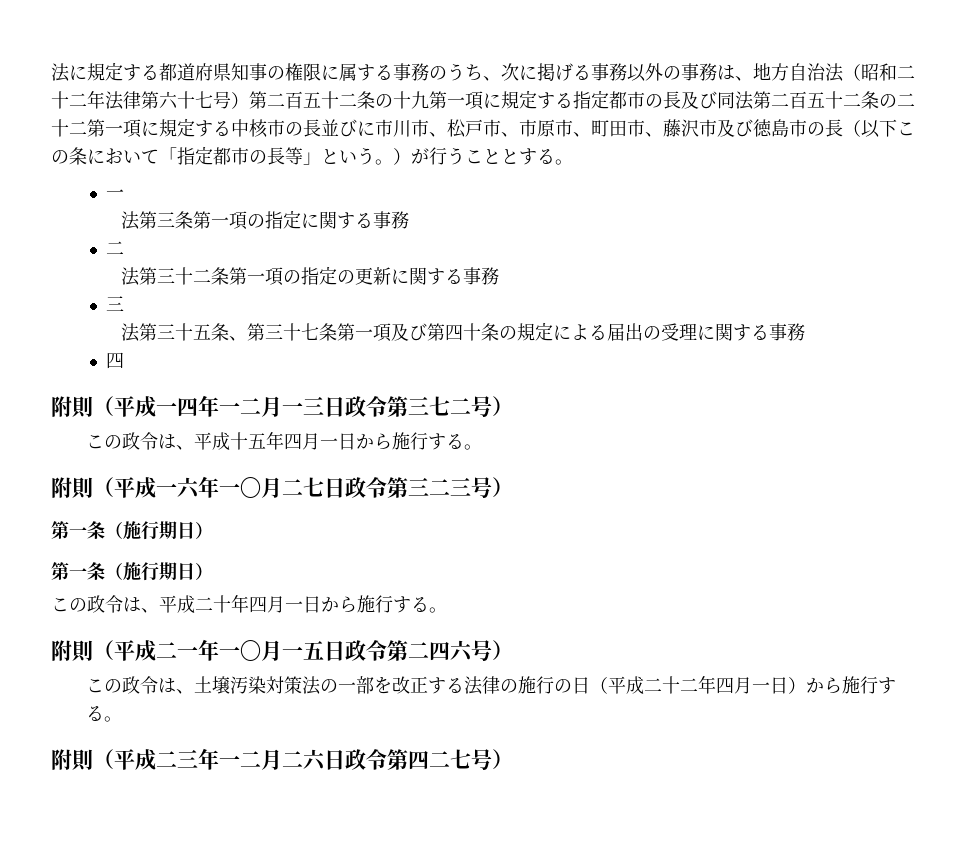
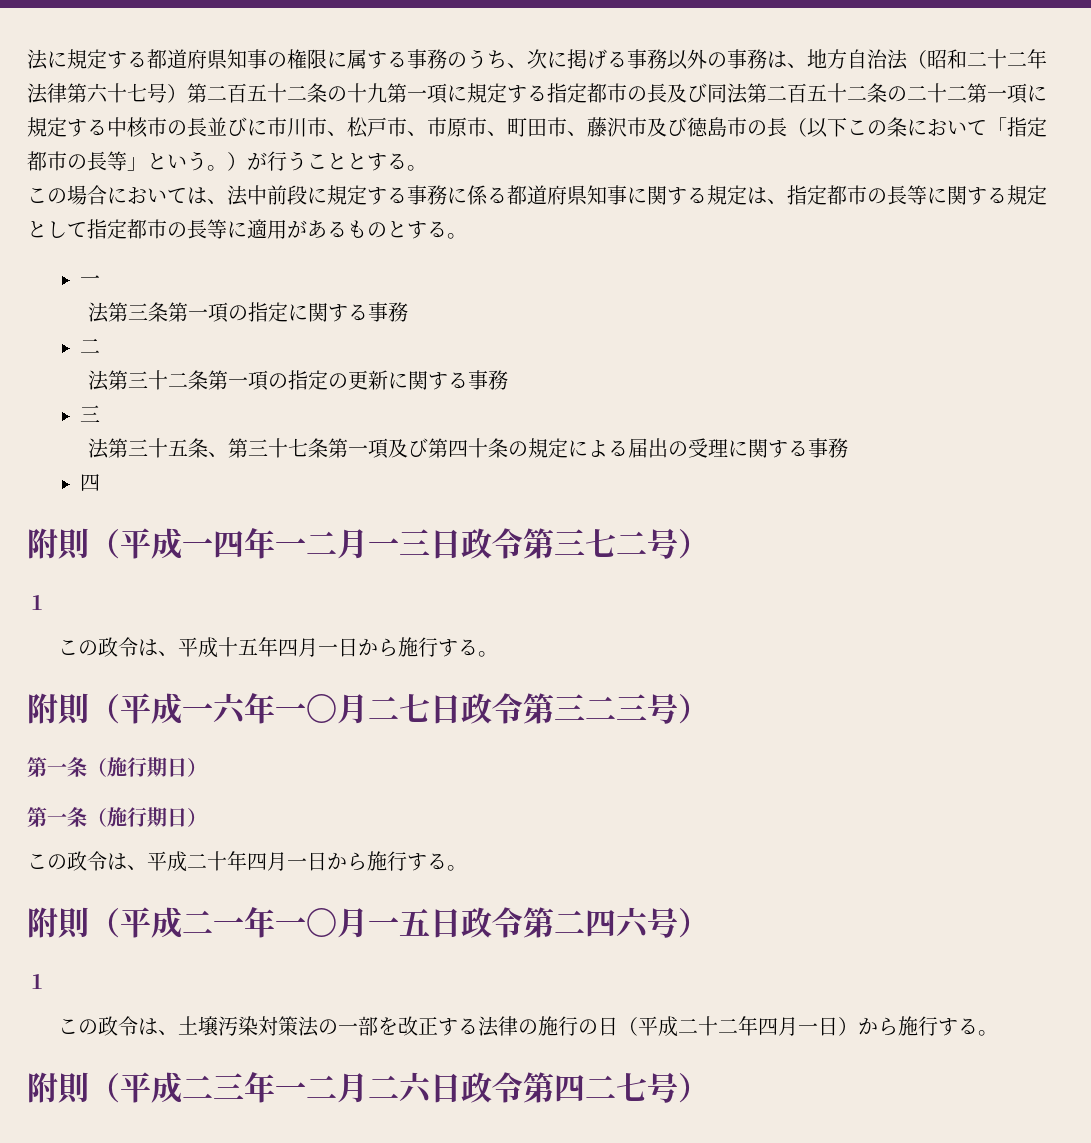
+ この場合においては、法中前段に規定する事務に係る都道府県知事に関する規定は、指定都市の長等に関する規定として指定都市の長等に適用があるものとする。
  附則（平成一四年一二月一三日政令第三七二号）
+ １
  附則（平成二一年一〇月一五日政令第二四六号）
+ １

